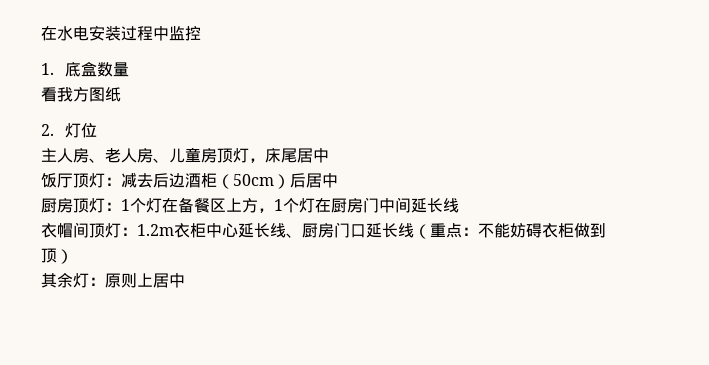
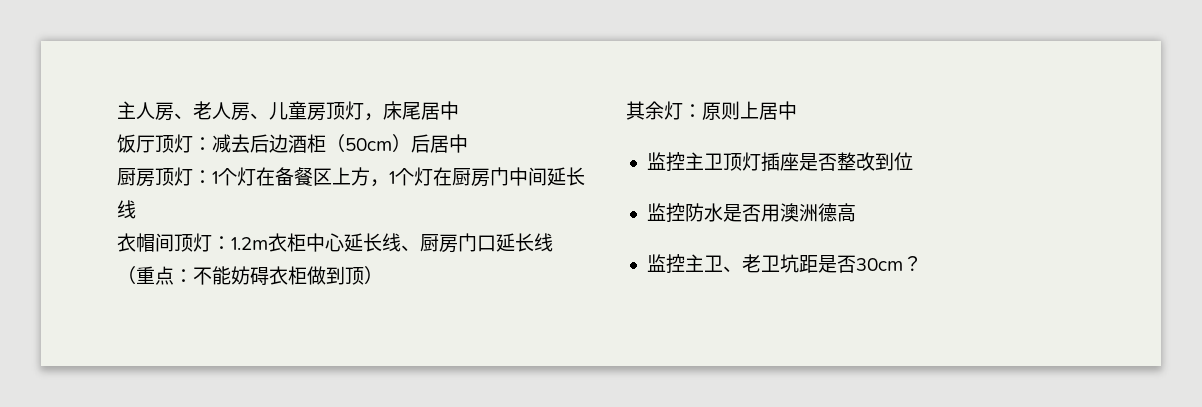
- 在水电安装过程中监控
- 1.底盒数量
- 看我方图纸
- 2.灯位
+ 监控主卫顶灯插座是否整改到位
+ 监控防水是否用澳洲德高
+ 监控主卫、老卫坑距是否30cm？

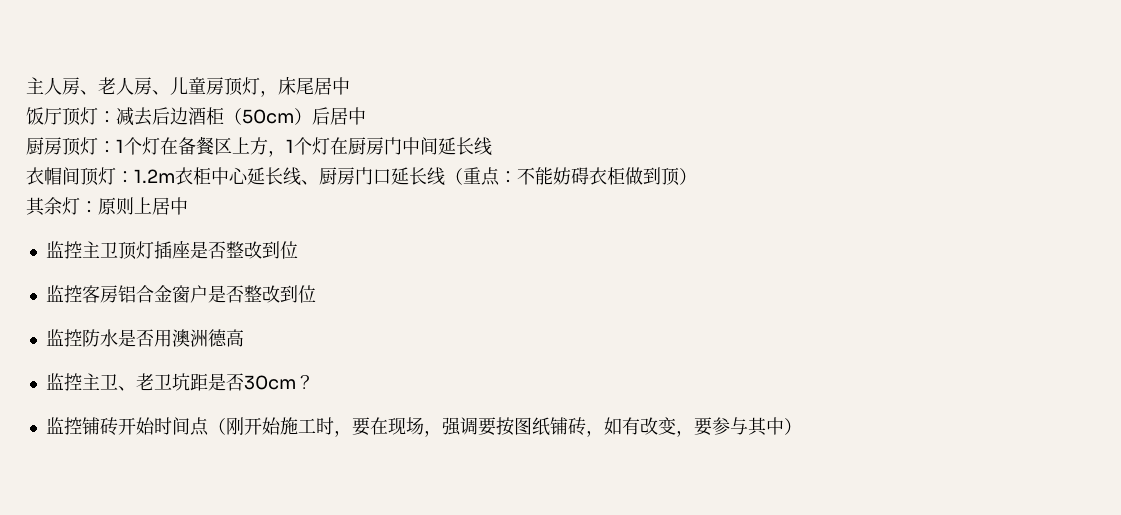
+ 监控客房铝合金窗户是否整改到位
+ 监控铺砖开始时间点（刚开始施工时，要在现场，强调要按图纸铺砖，如有改变，要参与其中）

